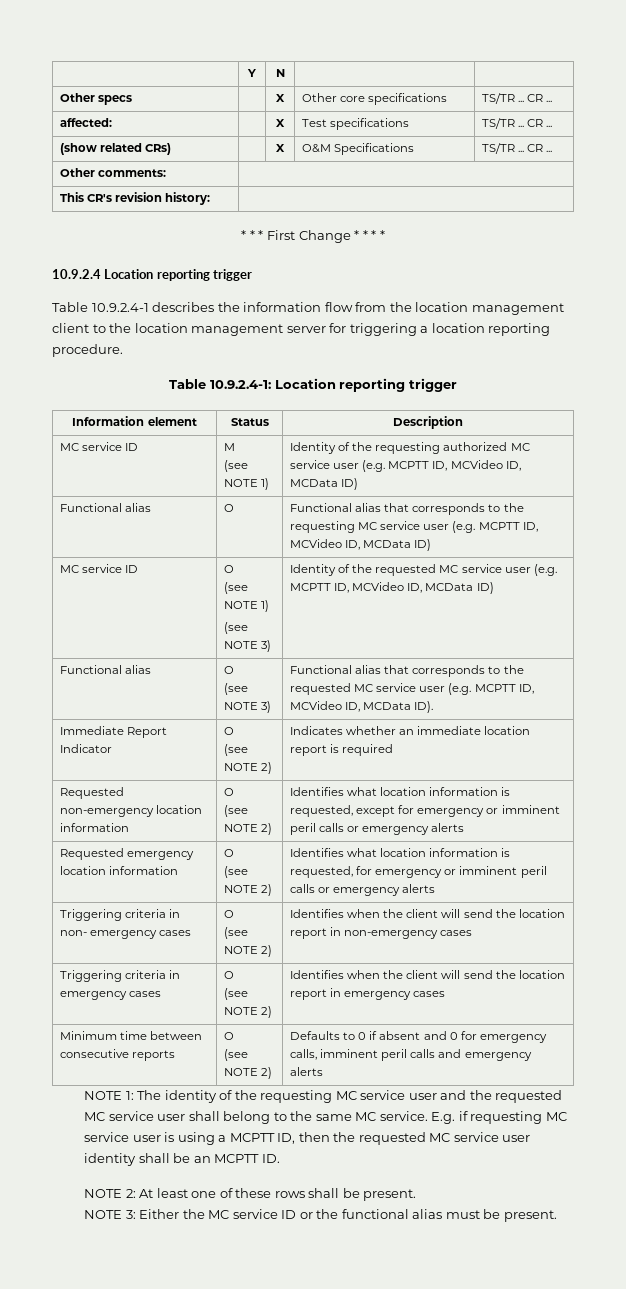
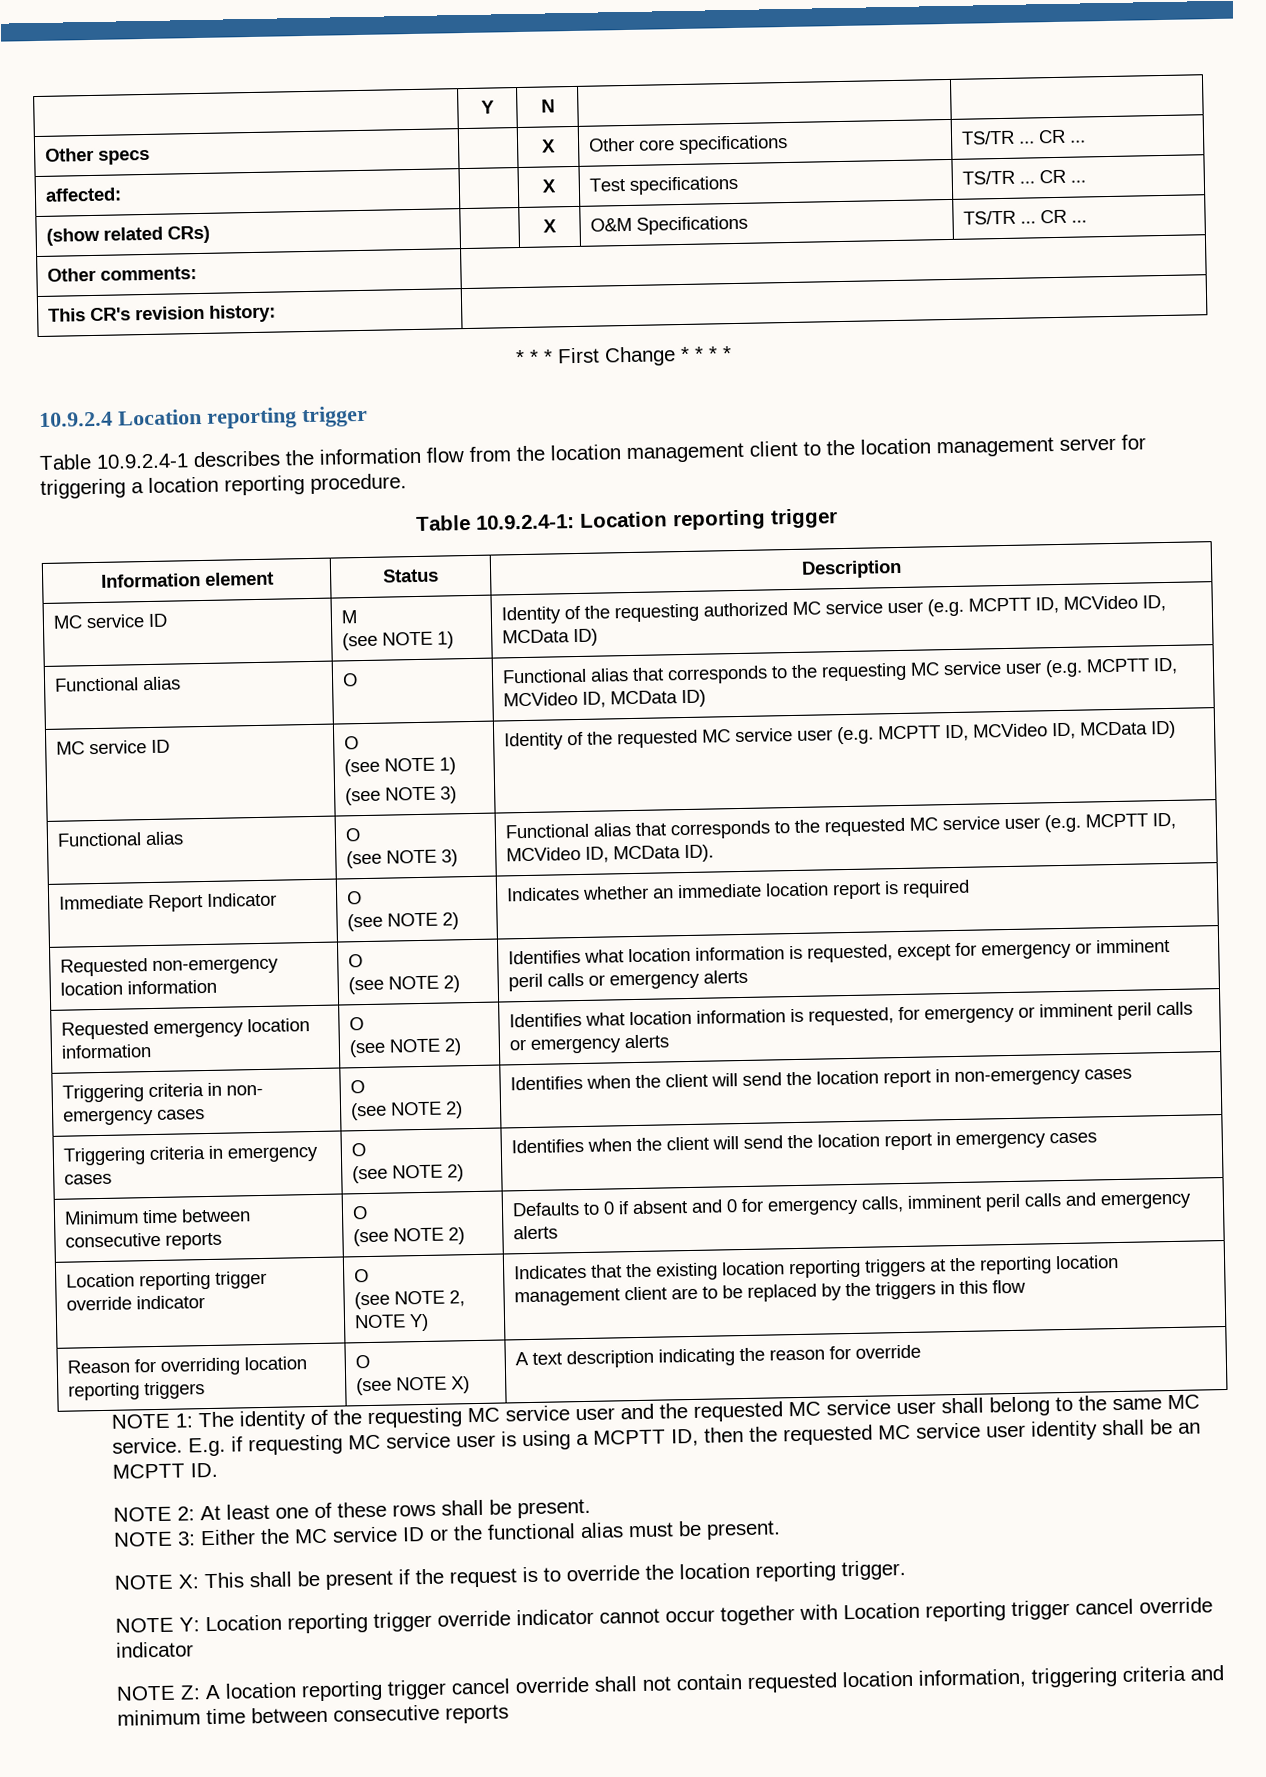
+ Location reporting trigger override indicator | O
+ (see NOTE 2, NOTE Y) | Indicates that the existing location reporting triggers at the reporting location management client are to be replaced by the triggers in this flow
+ Reason for overriding location reporting triggers | O
+ (see NOTE X) | A text description indicating the reason for override
+ NOTE X: This shall be present if the request is to override the location reporting trigger.
+ NOTE Y: Location reporting trigger override indicator cannot occur together with Location reporting trigger cancel override indicator
+ NOTE Z: A location reporting trigger cancel override shall not contain requested location information, triggering criteria and minimum time between consecutive reports

